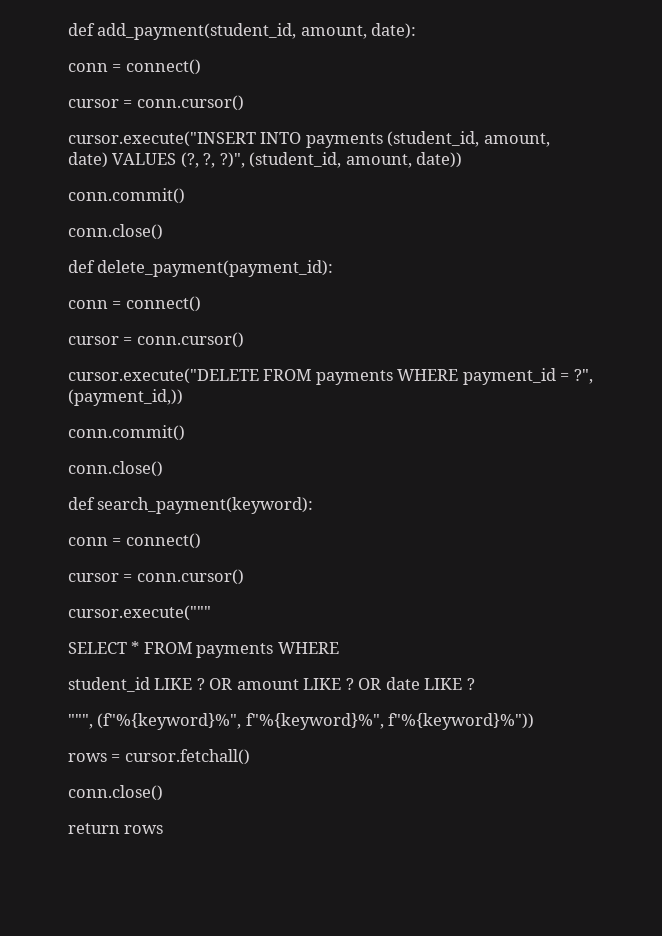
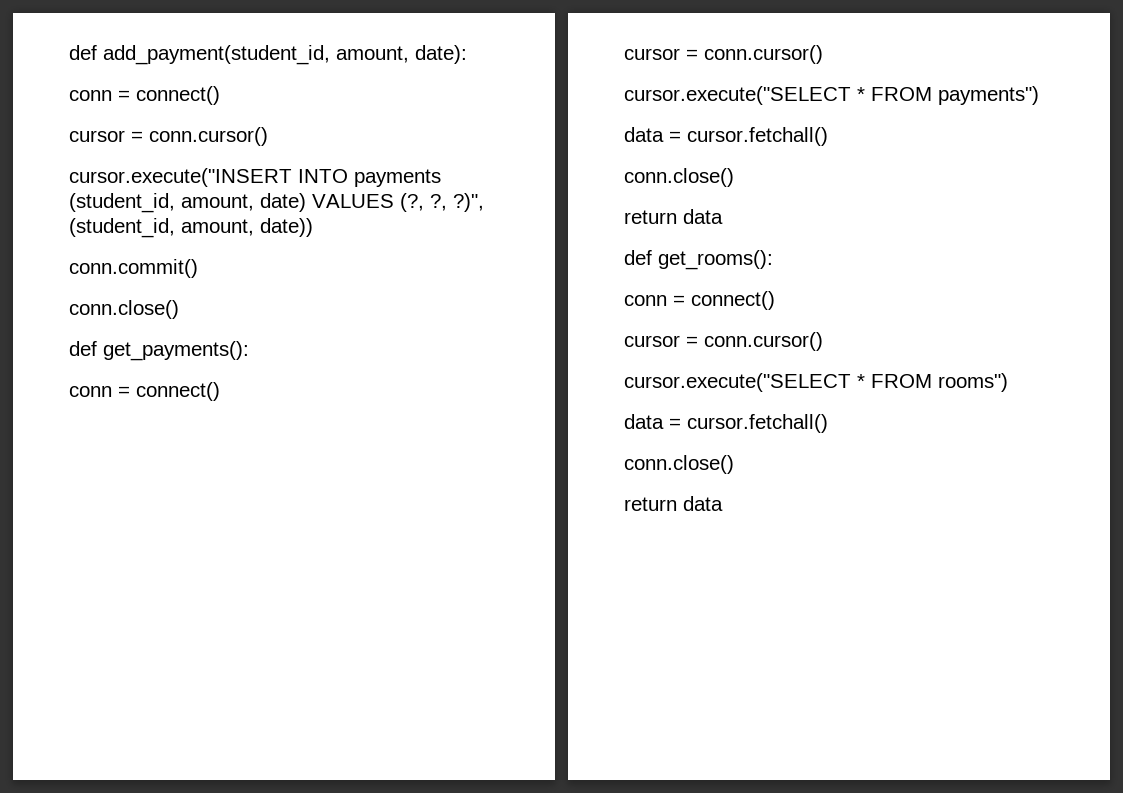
- def delete_payment(payment_id):
+ def get_payments():
  conn = connect()
  cursor = conn.cursor()
- cursor.execute("DELETE FROM payments WHERE payment_id = ?", (payment_id,))
- conn.commit()
+ cursor.execute("SELECT * FROM payments")
+ data = cursor.fetchall()
  conn.close()
- def search_payment(keyword):
+ return data
+ def get_rooms():
  conn = connect()
  cursor = conn.cursor()
- cursor.execute("""
- SELECT * FROM payments WHERE
- student_id LIKE ? OR amount LIKE ? OR date LIKE ?
- """, (f"%{keyword}%", f"%{keyword}%", f"%{keyword}%"))
- rows = cursor.fetchall()
+ cursor.execute("SELECT * FROM rooms")
+ data = cursor.fetchall()
  conn.close()
- return rows
+ return data

